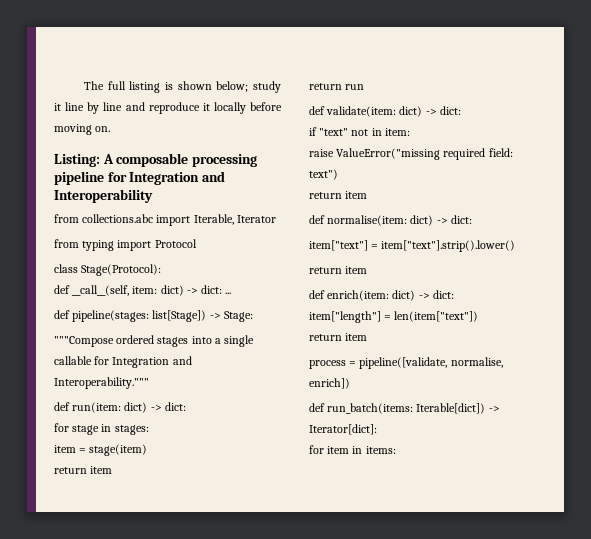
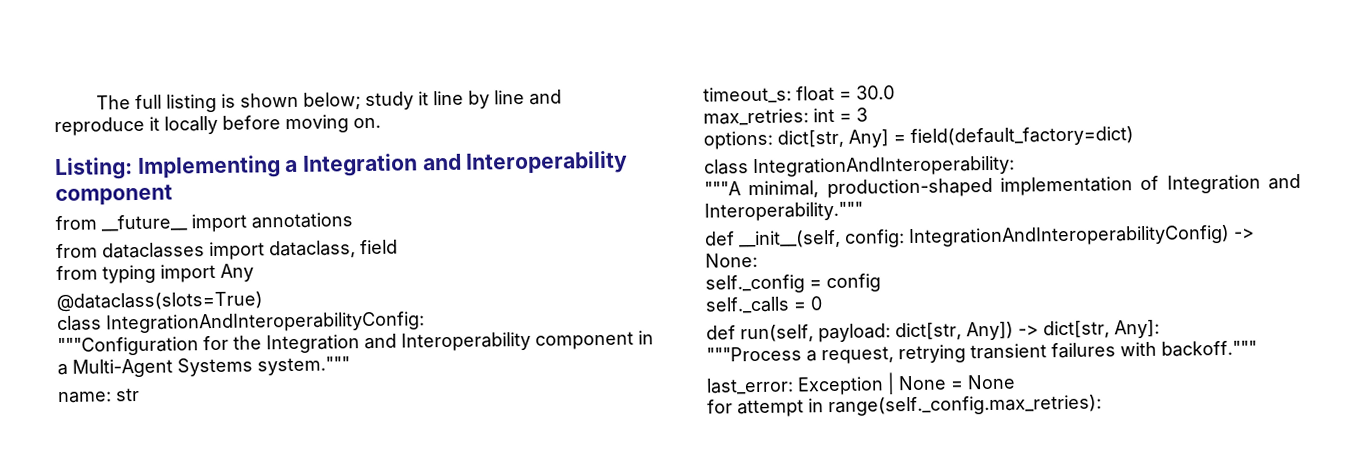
- Listing: A composable processing pipeline for Integration and Interoperability
- from collections.abc import Iterable, Iterator
+ Listing: Implementing a Integration and Interoperability component
+ from __future__ import annotations
+ from dataclasses import dataclass, field
- from typing import Protocol
- class Stage(Protocol):
- def __call__(self, item: dict) -> dict: ...
- def pipeline(stages: list[Stage]) -> Stage:
- """Compose ordered stages into a single callable for Integration and Interoperability."""
- def run(item: dict) -> dict:
- for stage in stages:
- item = stage(item)
- return item
- return run
- def validate(item: dict) -> dict:
- if "text" not in item:
- raise ValueError("missing required field: text")
- return item
- def normalise(item: dict) -> dict:
- item["text"] = item["text"].strip().lower()
- return item
- def enrich(item: dict) -> dict:
- item["length"] = len(item["text"])
- return item
- process = pipeline([validate, normalise, enrich])
- def run_batch(items: Iterable[dict]) -> Iterator[dict]:
- for item in items:
+ from typing import Any
+ @dataclass(slots=True)
+ class IntegrationAndInteroperabilityConfig:
+ """Configuration for the Integration and Interoperability component in a Multi-Agent Systems system."""
+ name: str
+ timeout_s: float = 30.0
+ max_retries: int = 3
+ options: dict[str, Any] = field(default_factory=dict)
+ class IntegrationAndInteroperability:
+ """A minimal, production-shaped implementation of Integration and Interoperability."""
+ def __init__(self, config: IntegrationAndInteroperabilityConfig) -> None:
+ self._config = config
+ self._calls = 0
+ def run(self, payload: dict[str, Any]) -> dict[str, Any]:
+ """Process a request, retrying transient failures with backoff."""
+ last_error: Exception | None = None
+ for attempt in range(self._config.max_retries):

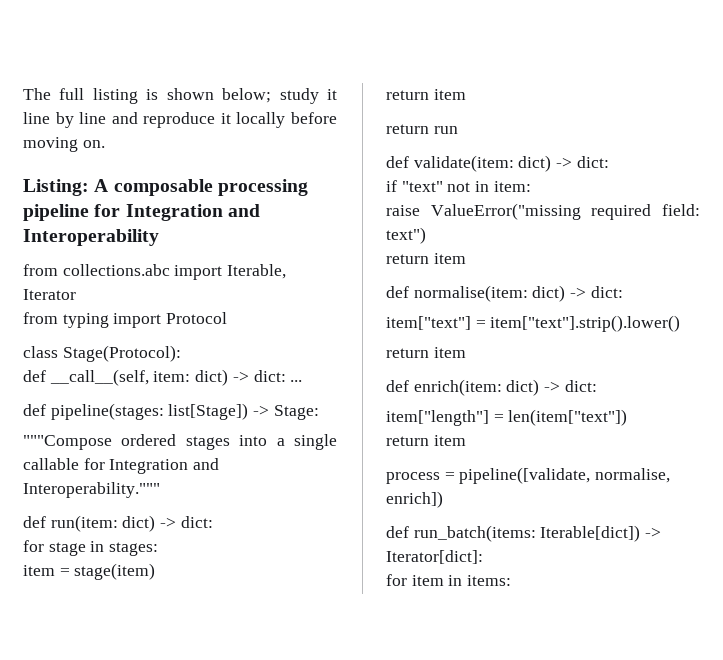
- Listing: Implementing a Integration and Interoperability component
- from __future__ import annotations
- from dataclasses import dataclass, field
+ Listing: A composable processing pipeline for Integration and Interoperability
+ from collections.abc import Iterable, Iterator
- from typing import Any
- @dataclass(slots=True)
- class IntegrationAndInteroperabilityConfig:
- """Configuration for the Integration and Interoperability component in a Multi-Agent Systems system."""
- name: str
- timeout_s: float = 30.0
- max_retries: int = 3
- options: dict[str, Any] = field(default_factory=dict)
- class IntegrationAndInteroperability:
- """A minimal, production-shaped implementation of Integration and Interoperability."""
- def __init__(self, config: IntegrationAndInteroperabilityConfig) -> None:
- self._config = config
- self._calls = 0
- def run(self, payload: dict[str, Any]) -> dict[str, Any]:
- """Process a request, retrying transient failures with backoff."""
- last_error: Exception | None = None
- for attempt in range(self._config.max_retries):
+ from typing import Protocol
+ class Stage(Protocol):
+ def __call__(self, item: dict) -> dict: ...
+ def pipeline(stages: list[Stage]) -> Stage:
+ """Compose ordered stages into a single callable for Integration and Interoperability."""
+ def run(item: dict) -> dict:
+ for stage in stages:
+ item = stage(item)
+ return item
+ return run
+ def validate(item: dict) -> dict:
+ if "text" not in item:
+ raise ValueError("missing required field: text")
+ return item
+ def normalise(item: dict) -> dict:
+ item["text"] = item["text"].strip().lower()
+ return item
+ def enrich(item: dict) -> dict:
+ item["length"] = len(item["text"])
+ return item
+ process = pipeline([validate, normalise, enrich])
+ def run_batch(items: Iterable[dict]) -> Iterator[dict]:
+ for item in items:

